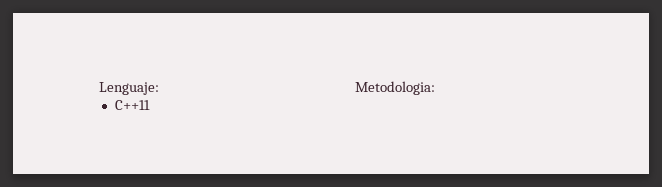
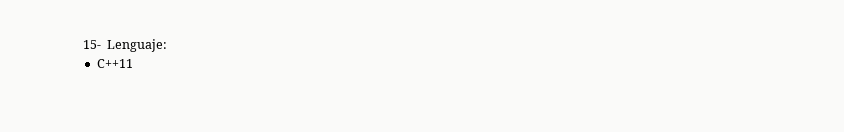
- Lenguaje:
+ 15- Lenguaje:
- Metodologia:

